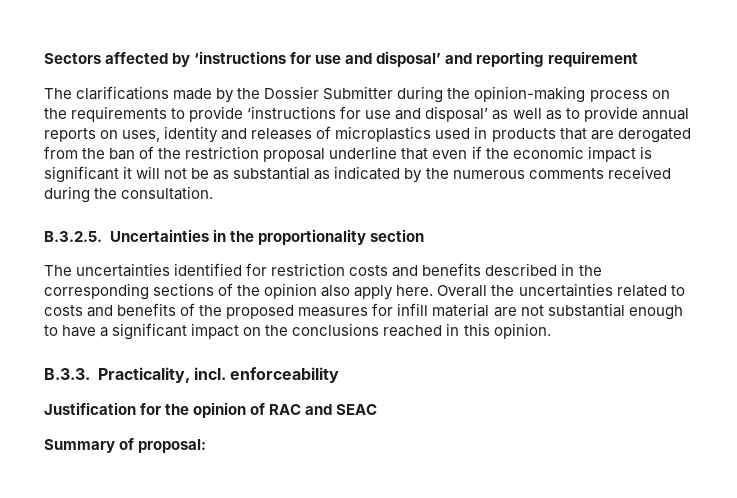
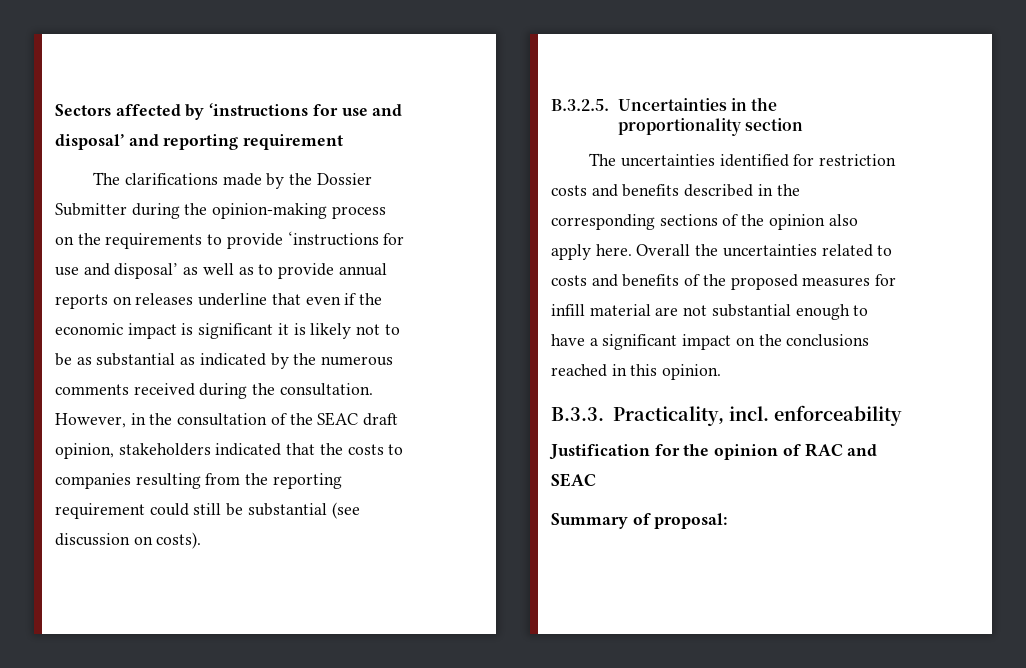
- The clarifications made by the Dossier Submitter during the opinion-making process on the requirements to provide ‘instructions for use and disposal’ as well as to provide annual reports on uses, identity and releases of microplastics used in products that are derogated from the ban of the restriction proposal underline that even if the economic impact is significant it will not be as substantial as indicated by the numerous comments received during the consultation.
+ The clarifications made by the Dossier Submitter during the opinion-making process on the requirements to provide ‘instructions for use and disposal’ as well as to provide annual reports on releases underline that even if the economic impact is significant it is likely not to be as substantial as indicated by the numerous comments received during the consultation. However, in the consultation of the SEAC draft opinion, stakeholders indicated that the costs to companies resulting from the reporting requirement could still be substantial (see discussion on costs).

